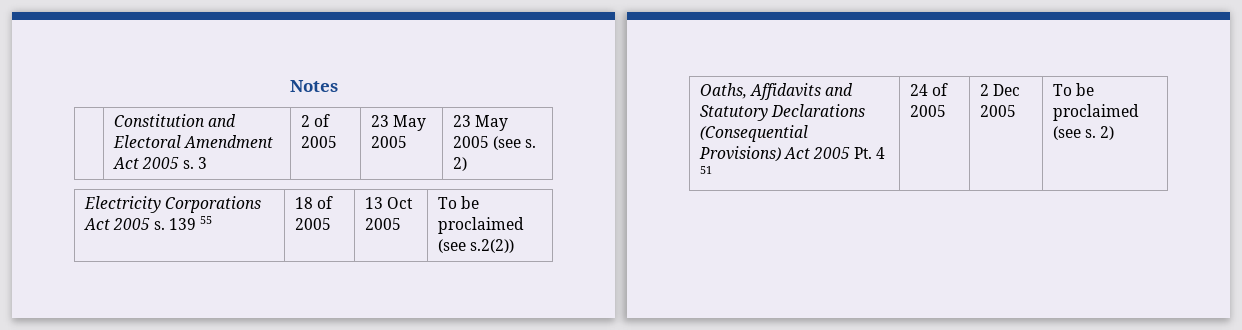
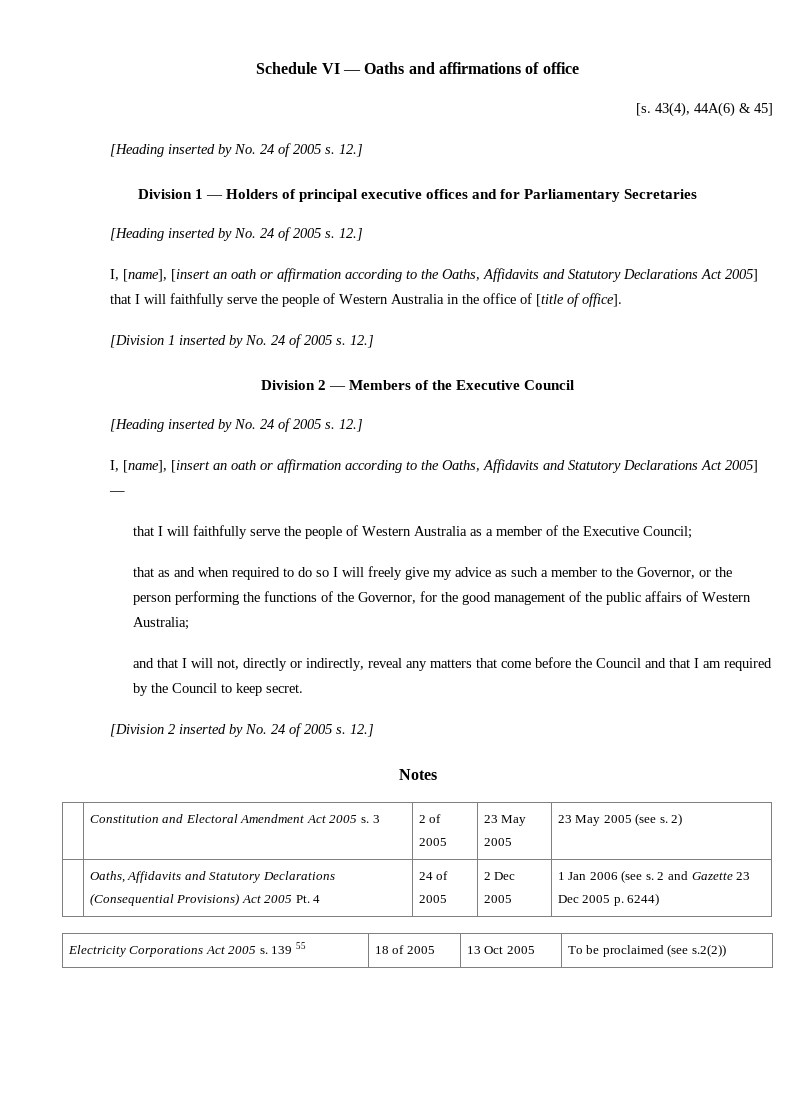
+ Schedule VI — Oaths and affirmations of office
+ [s. 43(4), 44A(6) & 45]
+ [Heading inserted by No. 24 of 2005 s. 12.]
+ Division 1 — Holders of principal executive offices and for Parliamentary Secretaries
+ [Heading inserted by No. 24 of 2005 s. 12.]
+ I, [name], [insert an oath or affirmation according to the Oaths, Affidavits and Statutory Declarations Act 2005] that I will faithfully serve the people of Western Australia in the office of [title of office].
+ [Division 1 inserted by No. 24 of 2005 s. 12.]
+ Division 2 — Members of the Executive Council
+ [Heading inserted by No. 24 of 2005 s. 12.]
+ I, [name], [insert an oath or affirmation according to the Oaths, Affidavits and Statutory Declarations Act 2005] —
+ that I will faithfully serve the people of Western Australia as a member of the Executive Council;
+ that as and when required to do so I will freely give my advice as such a member to the Governor, or the person performing the functions of the Governor, for the good management of the public affairs of Western Australia;
+ and that I will not, directly or indirectly, reveal any matters that come before the Council and that I am required by the Council to keep secret.
+ [Division 2 inserted by No. 24 of 2005 s. 12.]
+ | Oaths, Affidavits and Statutory Declarations (Consequential Provisions) Act 2005 Pt. 4 | 24 of 2005 | 2 Dec 2005 | 1 Jan 2006 (see s. 2 and Gazette 23 Dec 2005 p. 6244)
- Oaths, Affidavits and Statutory Declarations (Consequential Provisions) Act 2005 Pt. 4 51 | 24 of 2005 | 2 Dec 2005 | To be proclaimed (see s. 2)

